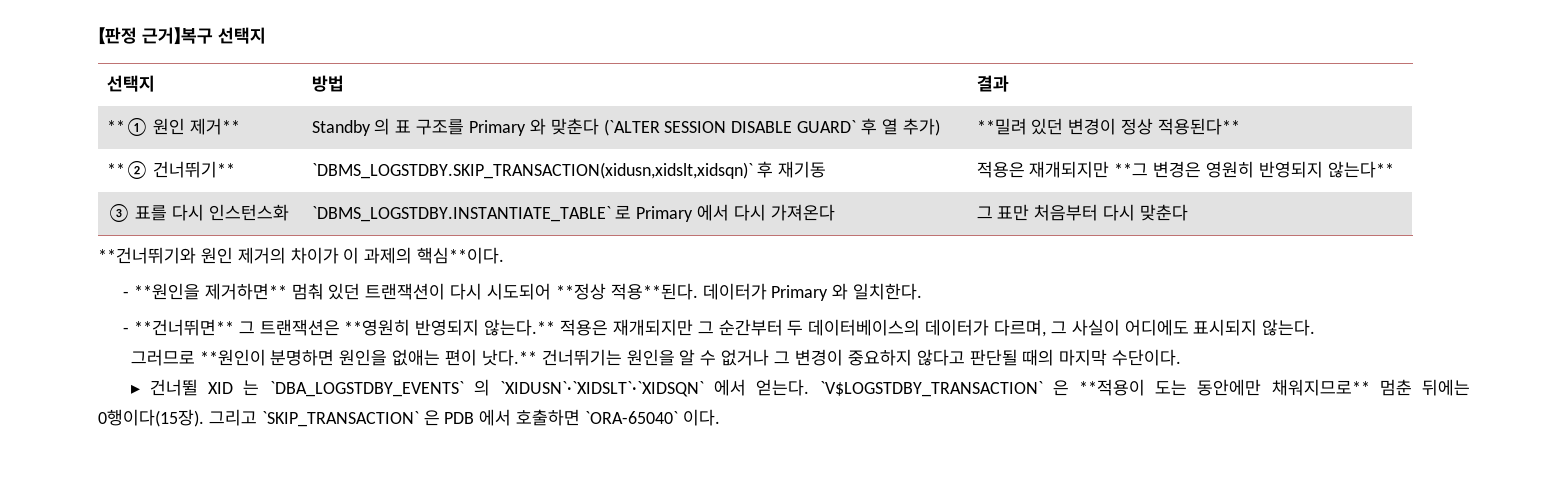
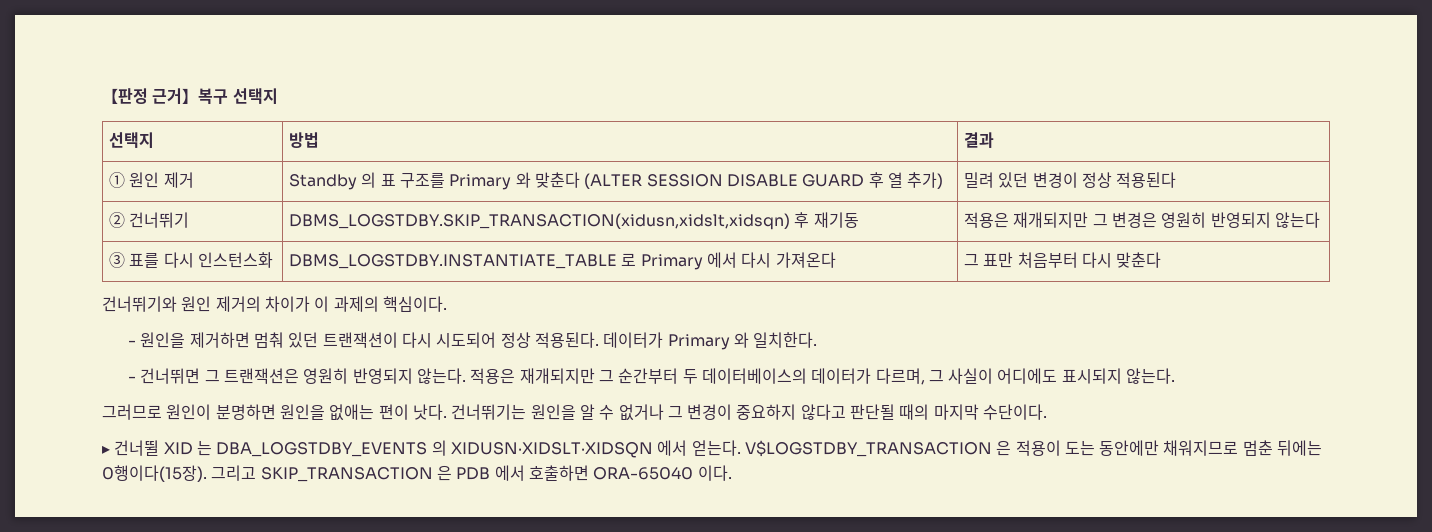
- **① 원인 제거** | Standby 의 표 구조를 Primary 와 맞춘다 (`ALTER SESSION DISABLE GUARD` 후 열 추가) | **밀려 있던 변경이 정상 적용된다**
- **② 건너뛰기** | `DBMS_LOGSTDBY.SKIP_TRANSACTION(xidusn,xidslt,xidsqn)` 후 재기동 | 적용은 재개되지만 **그 변경은 영원히 반영되지 않는다**
+ ① 원인 제거 | Standby 의 표 구조를 Primary 와 맞춘다 (ALTER SESSION DISABLE GUARD 후 열 추가) | 밀려 있던 변경이 정상 적용된다
+ ② 건너뛰기 | DBMS_LOGSTDBY.SKIP_TRANSACTION(xidusn,xidslt,xidsqn) 후 재기동 | 적용은 재개되지만 그 변경은 영원히 반영되지 않는다
- ③ 표를 다시 인스턴스화 | `DBMS_LOGSTDBY.INSTANTIATE_TABLE` 로 Primary 에서 다시 가져온다 | 그 표만 처음부터 다시 맞춘다
+ ③ 표를 다시 인스턴스화 | DBMS_LOGSTDBY.INSTANTIATE_TABLE 로 Primary 에서 다시 가져온다 | 그 표만 처음부터 다시 맞춘다
- **건너뛰기와 원인 제거의 차이가 이 과제의 핵심**이다.
- - **원인을 제거하면** 멈춰 있던 트랜잭션이 다시 시도되어 **정상 적용**된다.
+ 건너뛰기와 원인 제거의 차이가 이 과제의 핵심이다.
+ - 원인을 제거하면 멈춰 있던 트랜잭션이 다시 시도되어 정상 적용된다.
- - **건너뛰면** 그 트랜잭션은 **영원히 반영되지 않는다.** 적용은 재개되지만 그 순간부터 두 데이터베이스의 데이터가 다르며, 그 사실이 어디에도 표시되지 않는다.
+ - 건너뛰면 그 트랜잭션은 영원히 반영되지 않는다. 적용은 재개되지만 그 순간부터 두 데이터베이스의 데이터가 다르며, 그 사실이 어디에도 표시되지 않는다.
- 그러므로 **원인이 분명하면 원인을 없애는 편이 낫다.** 건너뛰기는 원인을 알 수 없거나 그 변경이 중요하지 않다고 판단될 때의 마지막 수단이다.
+ 그러므로 원인이 분명하면 원인을 없애는 편이 낫다. 건너뛰기는 원인을 알 수 없거나 그 변경이 중요하지 않다고 판단될 때의 마지막 수단이다.
- ▸ 건너뛸 XID 는 `DBA_LOGSTDBY_EVENTS` 의 `XIDUSN`·`XIDSLT`·`XIDSQN` 에서 얻는다. `V$LOGSTDBY_TRANSACTION` 은 **적용이 도는 동안에만 채워지므로** 멈춘 뒤에는 0행이다(15장).
+ ▸ 건너뛸 XID 는 DBA_LOGSTDBY_EVENTS 의 XIDUSN·XIDSLT·XIDSQN 에서 얻는다. V$LOGSTDBY_TRANSACTION 은 적용이 도는 동안에만 채워지므로 멈춘 뒤에는 0행이다(15장).
- 그리고 `SKIP_TRANSACTION` 은 PDB 에서 호출하면 `ORA-65040` 이다.
+ 그리고 SKIP_TRANSACTION 은 PDB 에서 호출하면 ORA-65040 이다.

